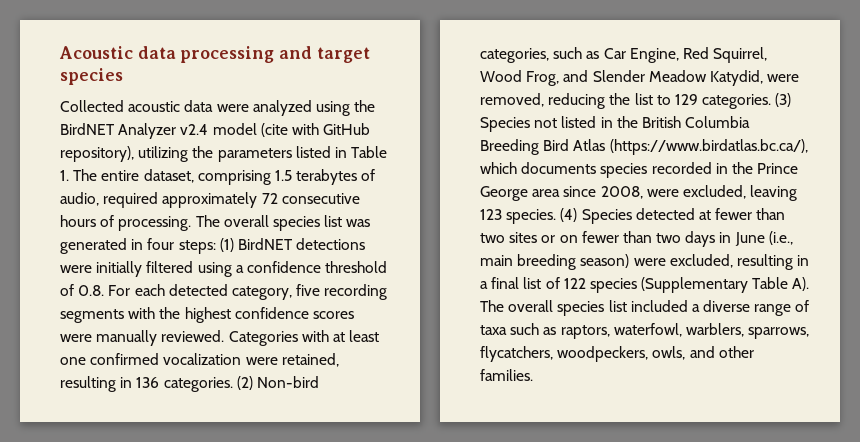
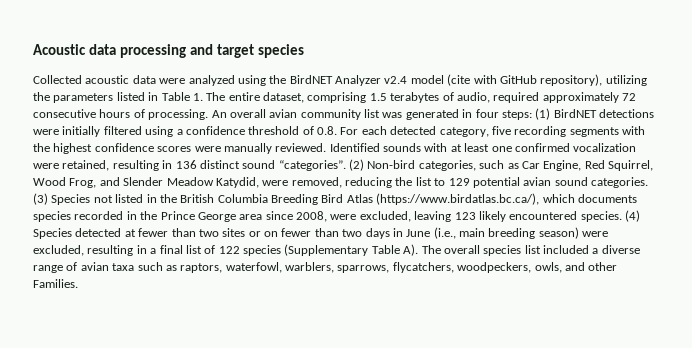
- The overall species list was generated in four steps: (1) BirdNET detections were initially filtered using a confidence threshold of 0.8. For each detected category, five recording segments with the highest confidence scores were manually reviewed.
+ An overall avian community list was generated in four steps: (1) BirdNET detections were initially filtered using a confidence threshold of 0.8. For each detected category, five recording segments with the highest confidence scores were manually reviewed.
- Categories with at least one confirmed vocalization were retained, resulting in 136 categories.
+ Identified sounds with at least one confirmed vocalization were retained, resulting in 136 distinct sound “categories”.
- (2) Non-bird categories, such as Car Engine, Red Squirrel, Wood Frog, and Slender Meadow Katydid, were removed, reducing the list to 129 categories.
+ (2) Non-bird categories, such as Car Engine, Red Squirrel, Wood Frog, and Slender Meadow Katydid, were removed, reducing the list to 129 potential avian sound categories.
- (3) Species not listed in the British Columbia Breeding Bird Atlas (https://www.birdatlas.bc.ca/), which documents species recorded in the Prince George area since 2008, were excluded, leaving 123 species.
+ (3) Species not listed in the British Columbia Breeding Bird Atlas (https://www.birdatlas.bc.ca/), which documents species recorded in the Prince George area since 2008, were excluded, leaving 123 likely encountered species.
- (4) Species detected at fewer than two sites or on fewer than two days in June (i.e., main breeding season) were excluded, resulting in a final list of 122 species (Supplementary Table A). The overall species list included a diverse range of taxa such as raptors, waterfowl, warblers, sparrows, flycatchers, woodpeckers, owls, and other families.
+ (4) Species detected at fewer than two sites or on fewer than two days in June (i.e., main breeding season) were excluded, resulting in a final list of 122 species (Supplementary Table A). The overall species list included a diverse range of avian taxa such as raptors, waterfowl, warblers, sparrows, flycatchers, woodpeckers, owls, and other Families.

